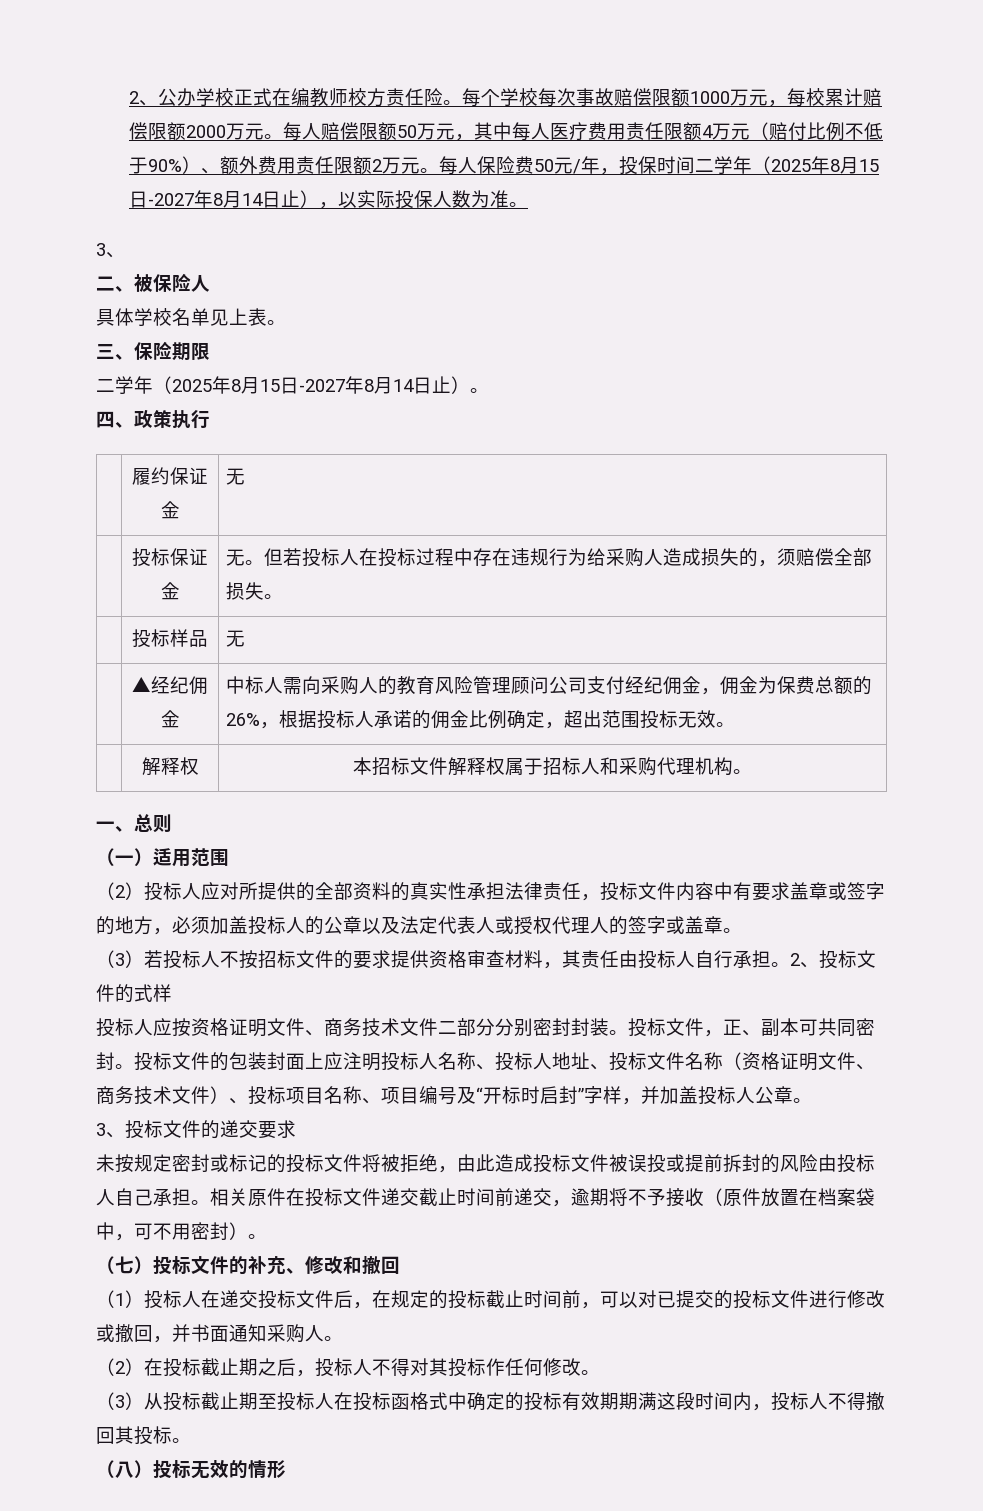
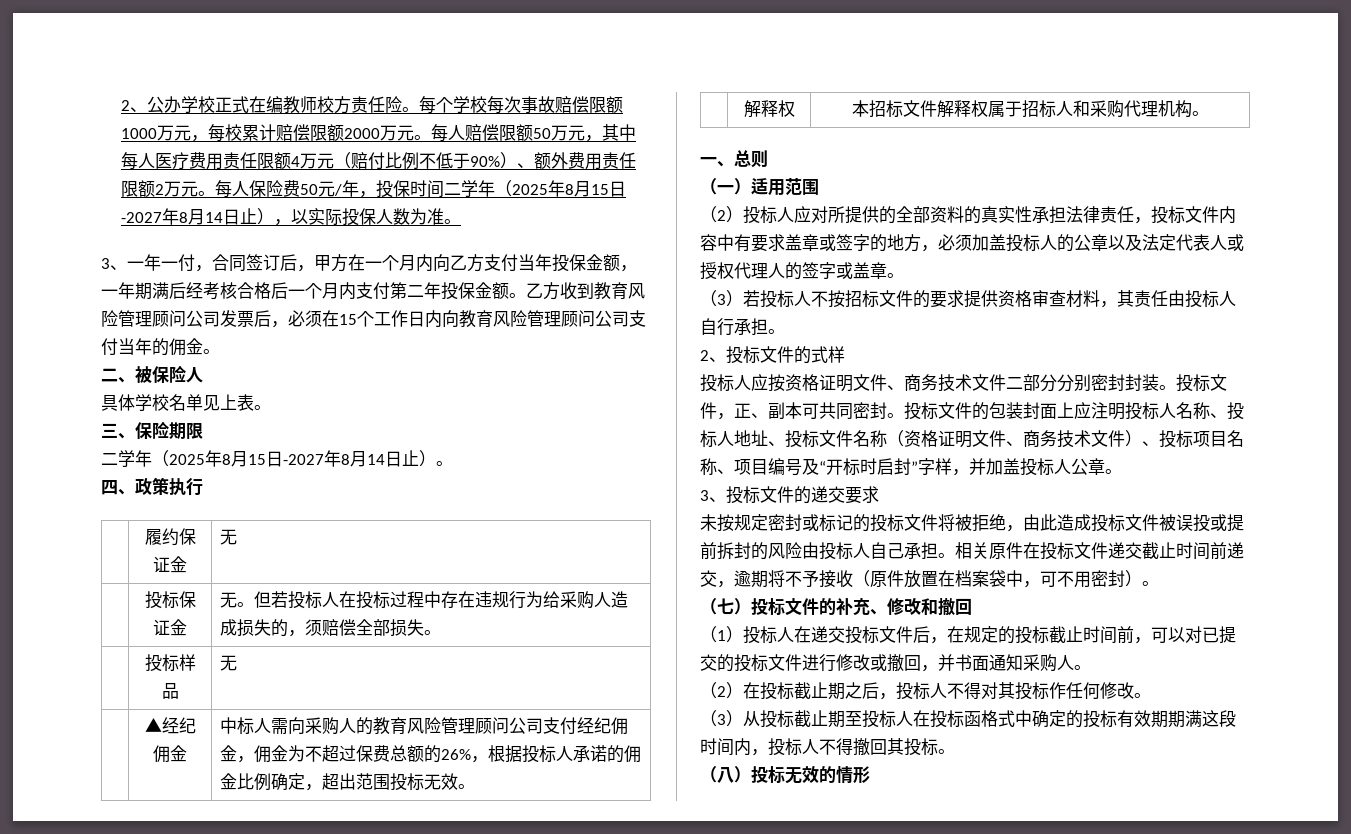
  每人保险费50元/年，投保时间二学年（2025年8月15日-2027年8月14日止），以实际投保人数为准。
- 3、
+ 3、一年一付，合同签订后，甲方在一个月内向乙方支付当年投保金额，一年期满后经考核合格后一个月内支付第二年投保金额。乙方收到教育风险管理顾问公司发票后，必须在15个工作日内向教育风险管理顾问公司支付当年的佣金。
- | ▲经纪佣金 | 中标人需向采购人的教育风险管理顾问公司支付经纪佣金，佣金为保费总额的26%，根据投标人承诺的佣金比例确定，超出范围投标无效。
+ | ▲经纪佣金 | 中标人需向采购人的教育风险管理顾问公司支付经纪佣金，佣金为不超过保费总额的26%，根据投标人承诺的佣金比例确定，超出范围投标无效。
- （3）若投标人不按招标文件的要求提供资格审查材料，其责任由投标人自行承担。2、投标文件的式样
+ （3）若投标人不按招标文件的要求提供资格审查材料，其责任由投标人自行承担。
+ 2、投标文件的式样

